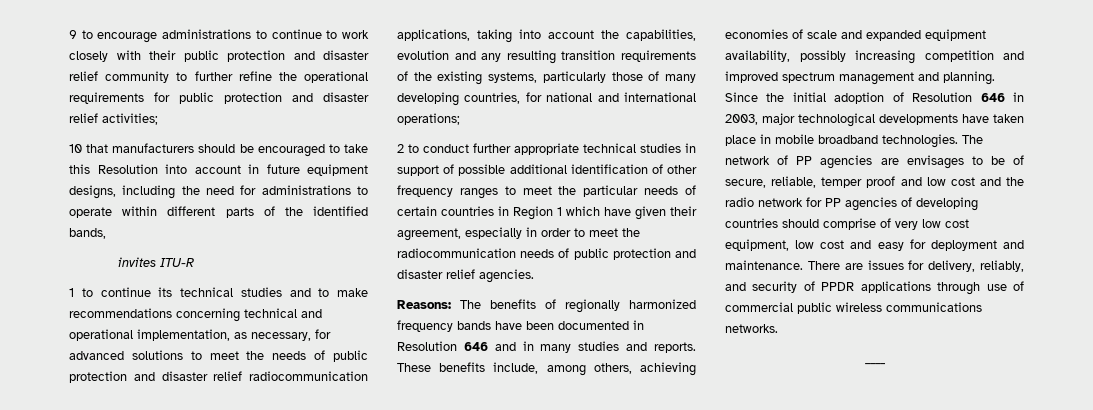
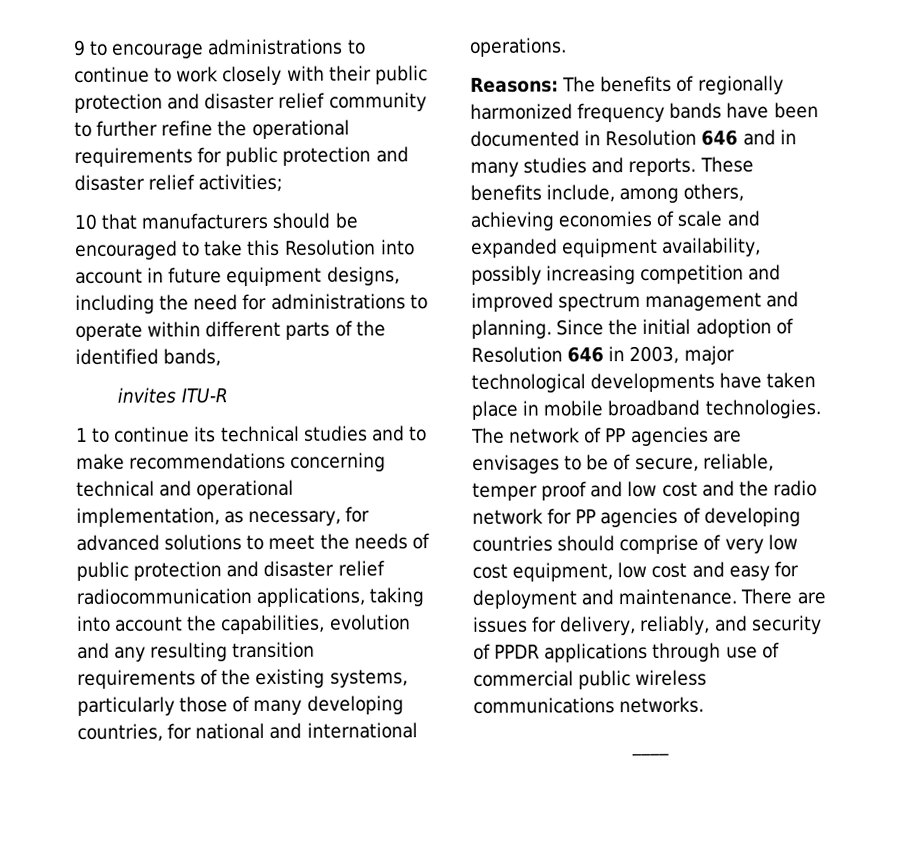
- 1 to continue its technical studies and to make recommendations concerning technical and operational implementation, as necessary, for advanced solutions to meet the needs of public protection and disaster relief radiocommunication applications, taking into account the capabilities, evolution and any resulting transition requirements of the existing systems, particularly those of many developing countries, for national and international operations;
- 2 to conduct further appropriate technical studies in support of possible additional identification of other frequency ranges to meet the particular needs of certain countries in Region 1 which have given their agreement, especially in order to meet the radiocommunication needs of public protection and disaster relief agencies.
+ 1 to continue its technical studies and to make recommendations concerning technical and operational implementation, as necessary, for advanced solutions to meet the needs of public protection and disaster relief radiocommunication applications, taking into account the capabilities, evolution and any resulting transition requirements of the existing systems, particularly those of many developing countries, for national and international operations.

